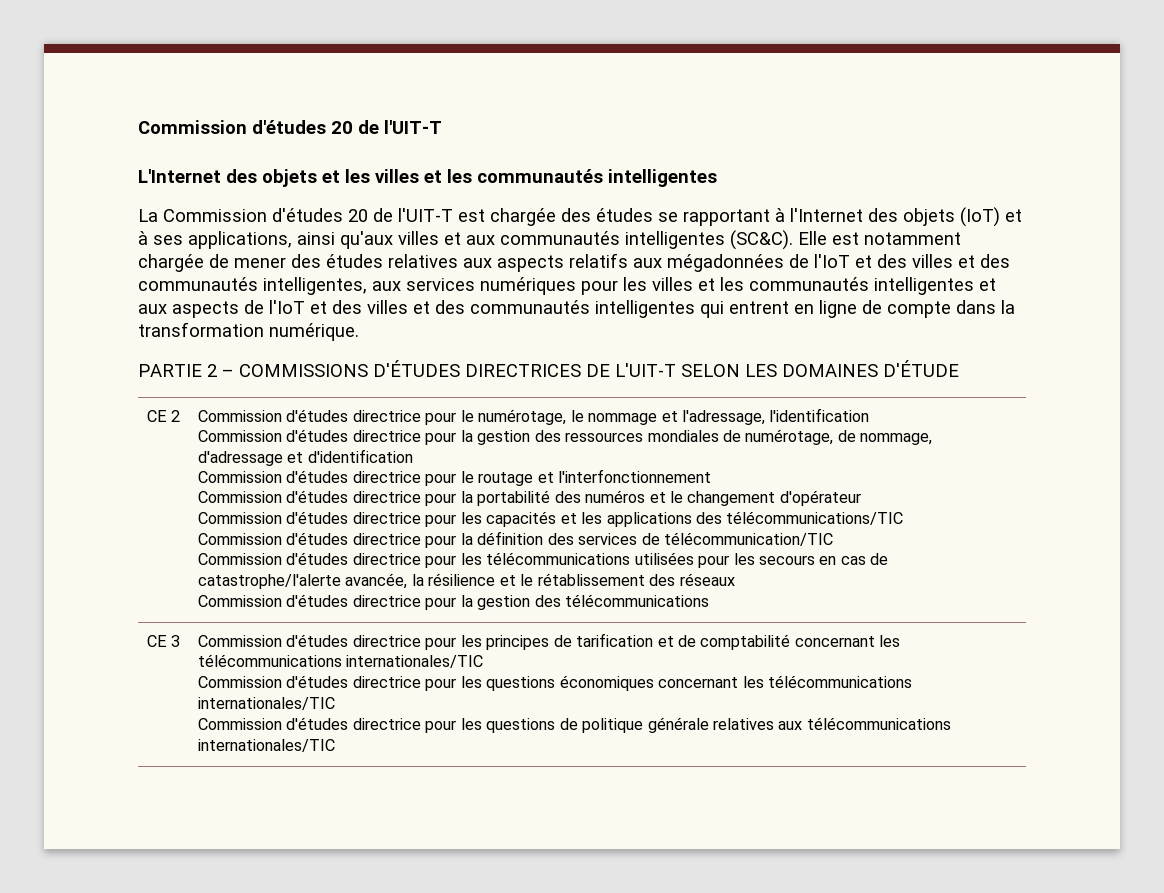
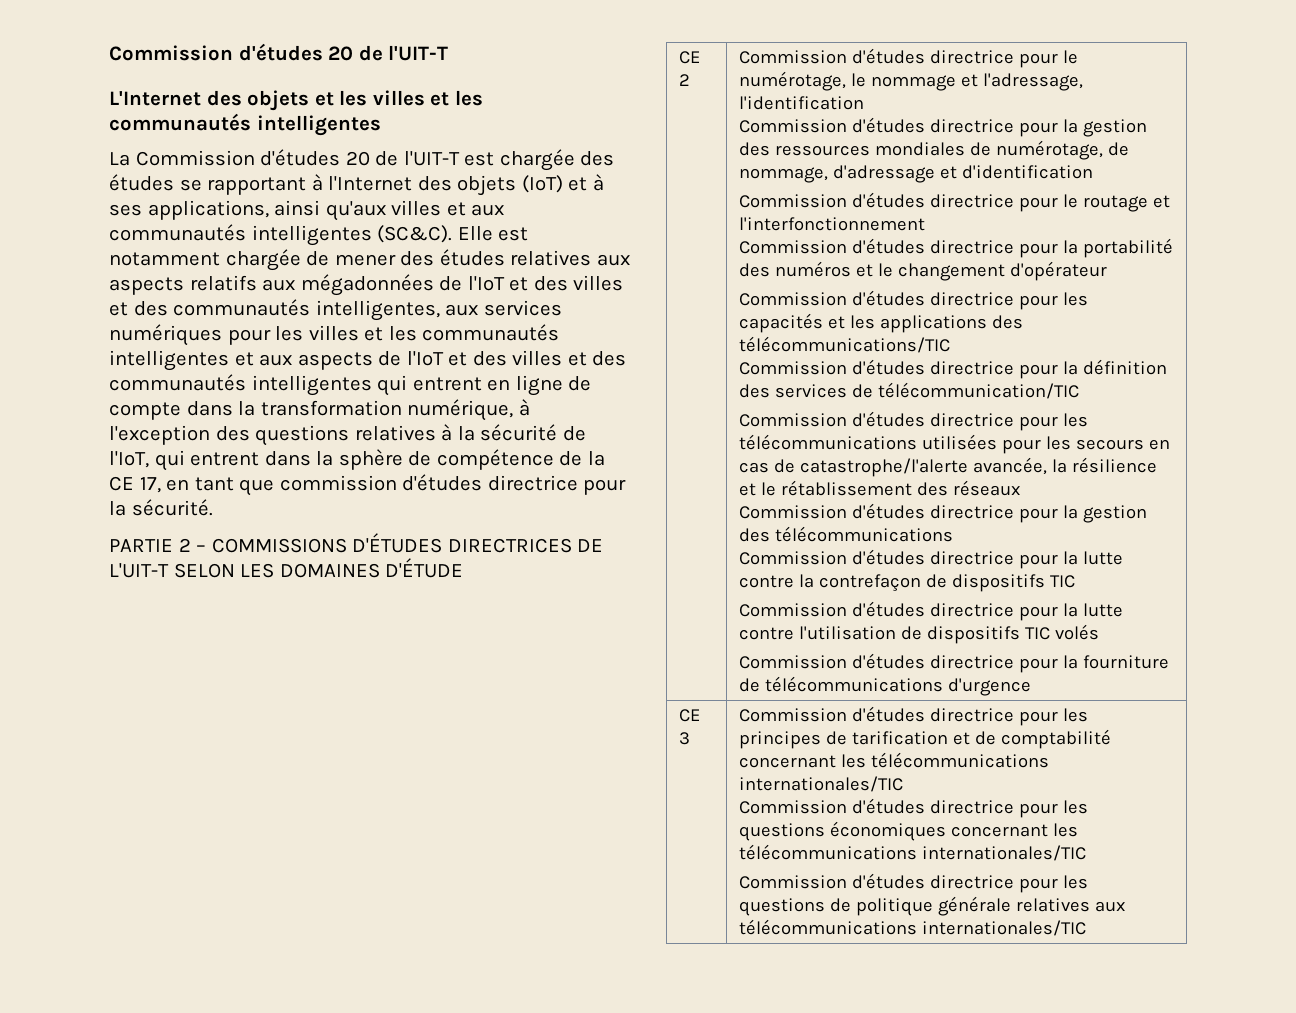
- Elle est notamment chargée de mener des études relatives aux aspects relatifs aux mégadonnées de l'IoT et des villes et des communautés intelligentes, aux services numériques pour les villes et les communautés intelligentes et aux aspects de l'IoT et des villes et des communautés intelligentes qui entrent en ligne de compte dans la transformation numérique.
+ Elle est notamment chargée de mener des études relatives aux aspects relatifs aux mégadonnées de l'IoT et des villes et des communautés intelligentes, aux services numériques pour les villes et les communautés intelligentes et aux aspects de l'IoT et des villes et des communautés intelligentes qui entrent en ligne de compte dans la transformation numérique, à l'exception des questions relatives à la sécurité de l'IoT, qui entrent dans la sphère de compétence de la CE 17, en tant que commission d'études directrice pour la sécurité.
+ Commission d'études directrice pour la lutte contre la contrefaçon de dispositifs TIC
+ Commission d'études directrice pour la lutte contre l'utilisation de dispositifs TIC volés
+ Commission d'études directrice pour la fourniture de télécommunications d'urgence

